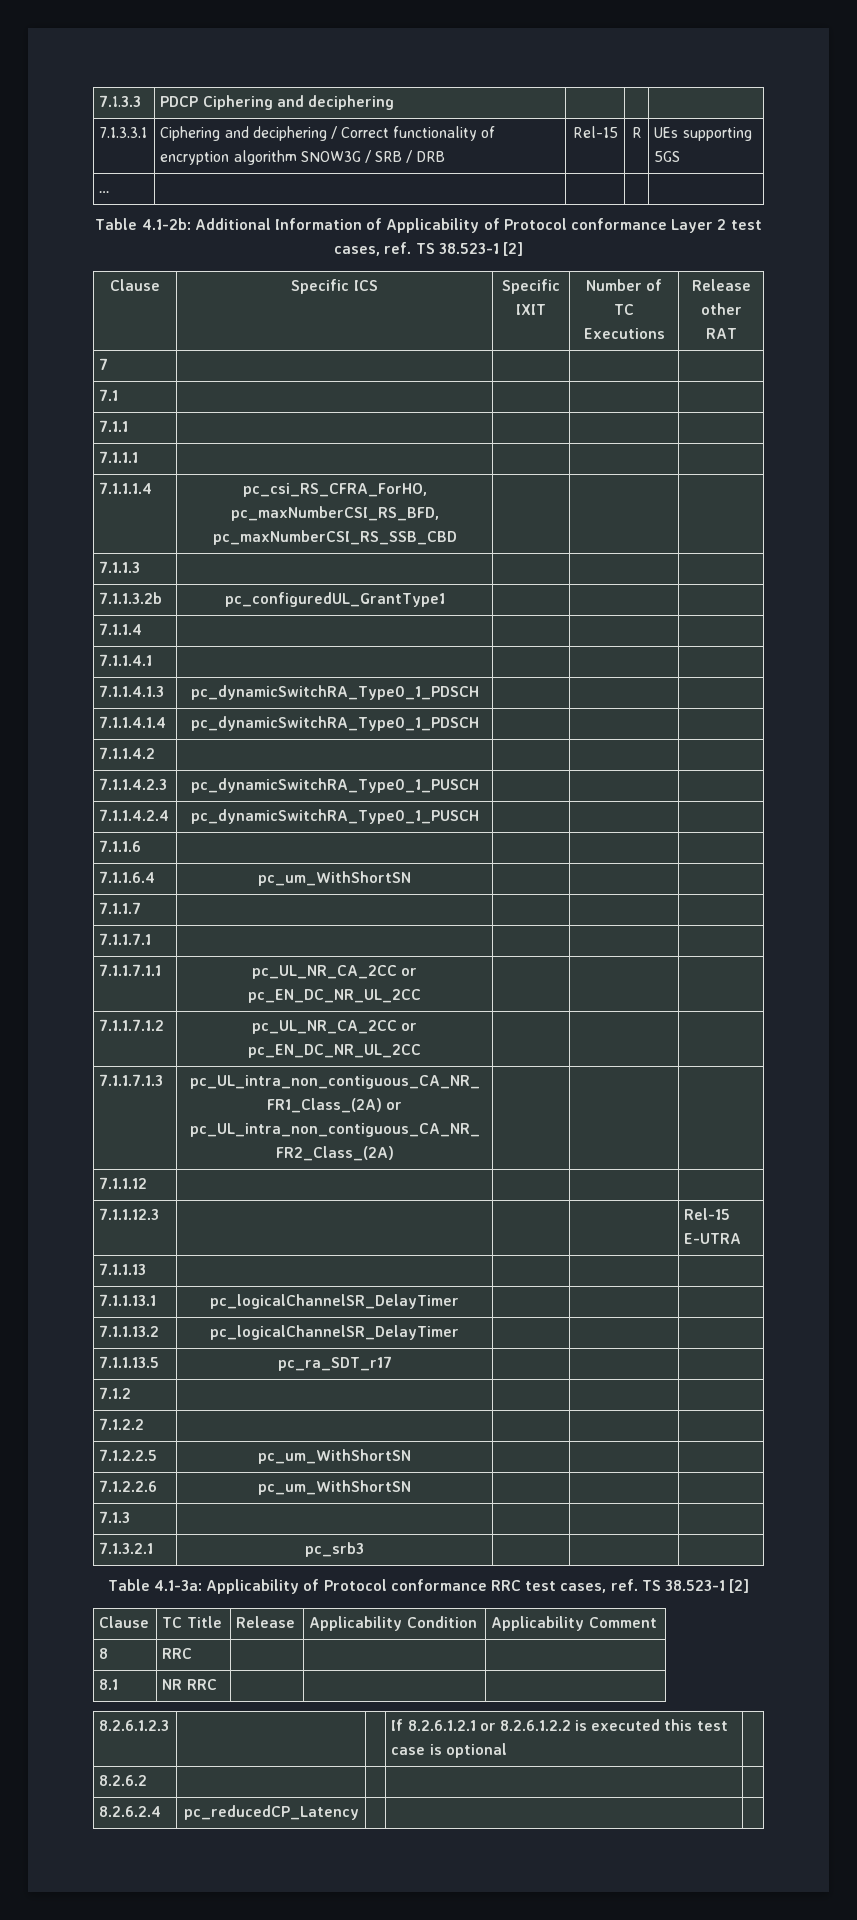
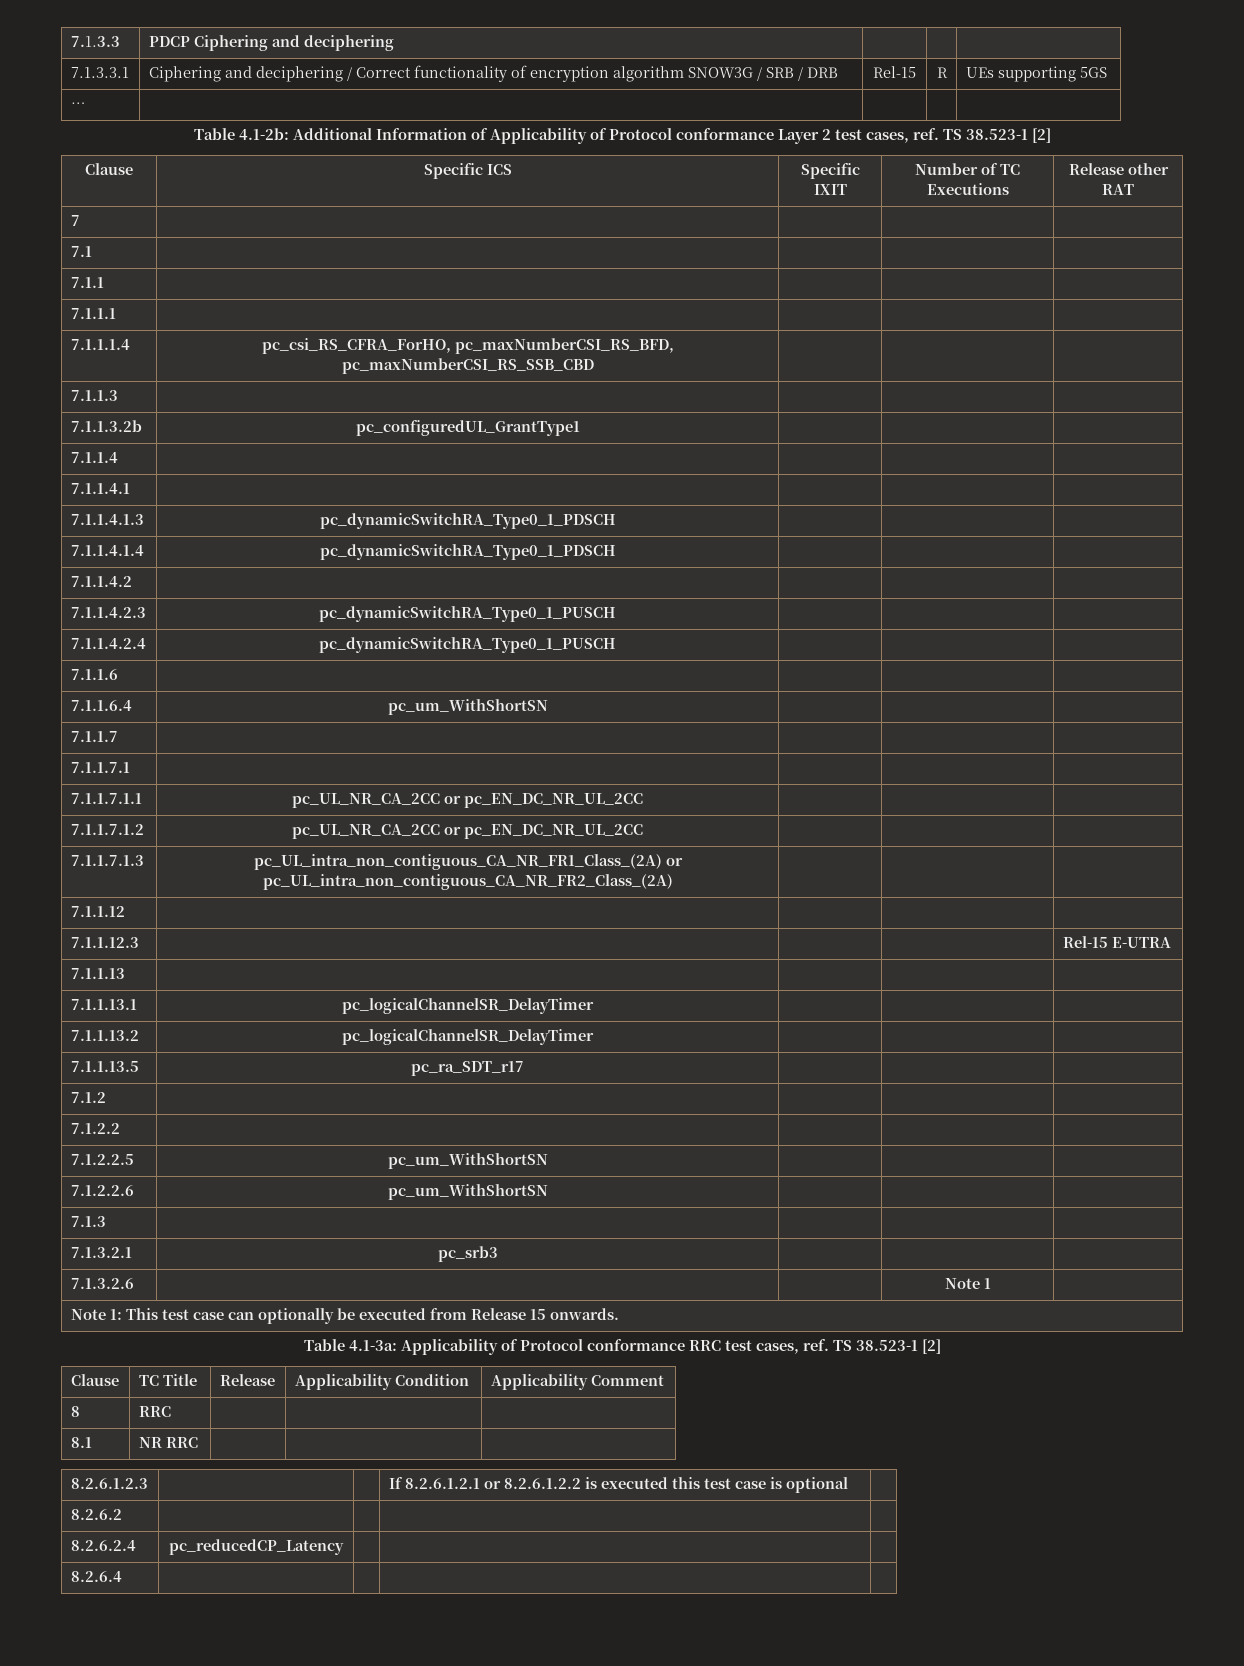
+ 7.1.3.2.6 | | | Note 1 |
+ Note 1: This test case can optionally be executed from Release 15 onwards.
+ 8.2.6.4 | | | |

